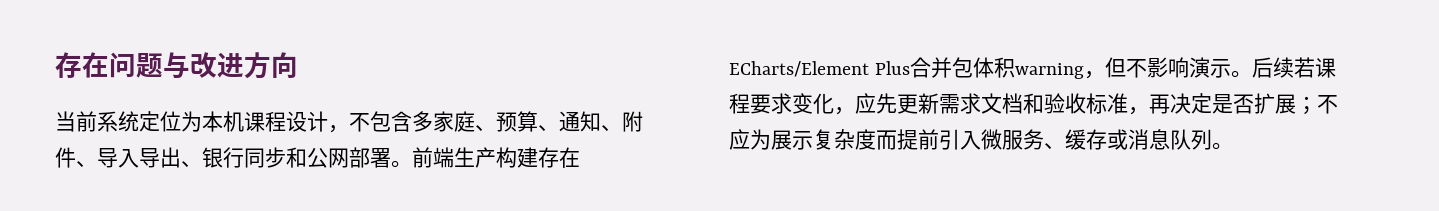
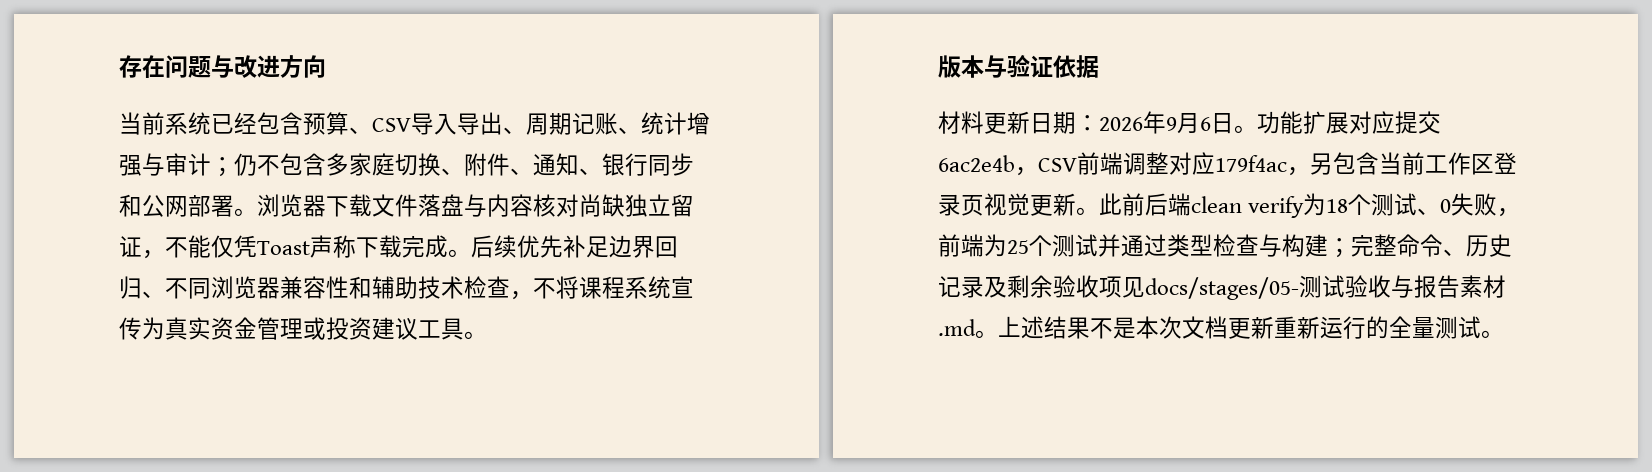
- 当前系统定位为本机课程设计，不包含多家庭、预算、通知、附件、导入导出、银行同步和公网部署。
+ 当前系统已经包含预算、CSV导入导出、周期记账、统计增强与审计；仍不包含多家庭切换、附件、通知、银行同步和公网部署。
- 前端生产构建存在ECharts/Element Plus合并包体积warning，但不影响演示。后续若课程要求变化，应先更新需求文档和验收标准，再决定是否扩展；不应为展示复杂度而提前引入微服务、缓存或消息队列。
+ 浏览器下载文件落盘与内容核对尚缺独立留证，不能仅凭Toast声称下载完成。后续优先补足边界回归、不同浏览器兼容性和辅助技术检查，不将课程系统宣传为真实资金管理或投资建议工具。
+ 版本与验证依据
+ 材料更新日期：2026年9月6日。功能扩展对应提交6ac2e4b，CSV前端调整对应179f4ac，另包含当前工作区登录页视觉更新。此前后端clean verify为18个测试、0失败，前端为25个测试并通过类型检查与构建；完整命令、历史记录及剩余验收项见docs/stages/05-测试验收与报告素材.md。上述结果不是本次文档更新重新运行的全量测试。

